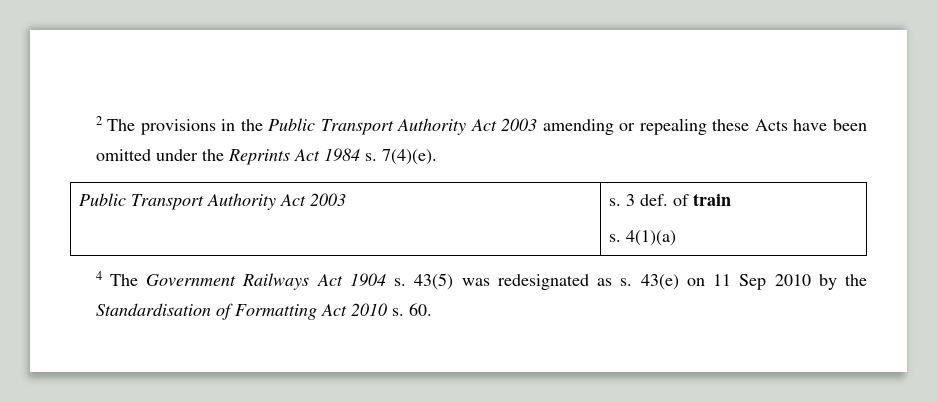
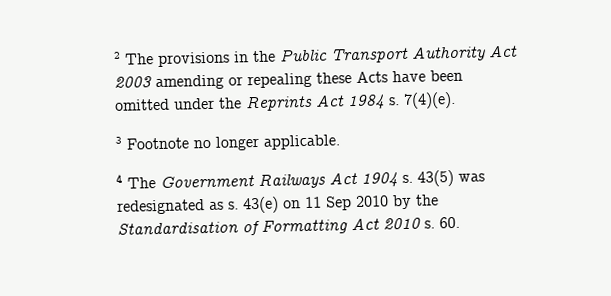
- Public Transport Authority Act 2003 | s. 3 def. of train
- s. 4(1)(a)
+ 3 Footnote no longer applicable.

